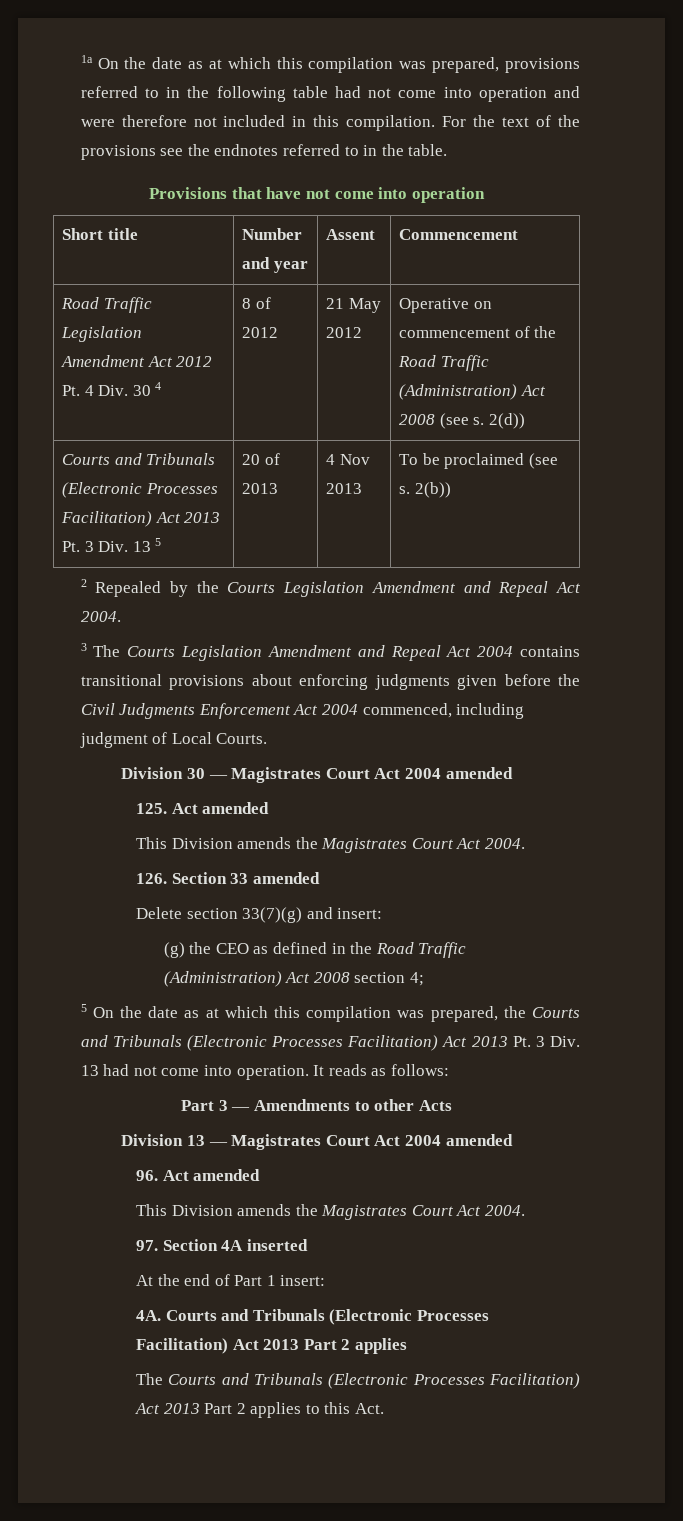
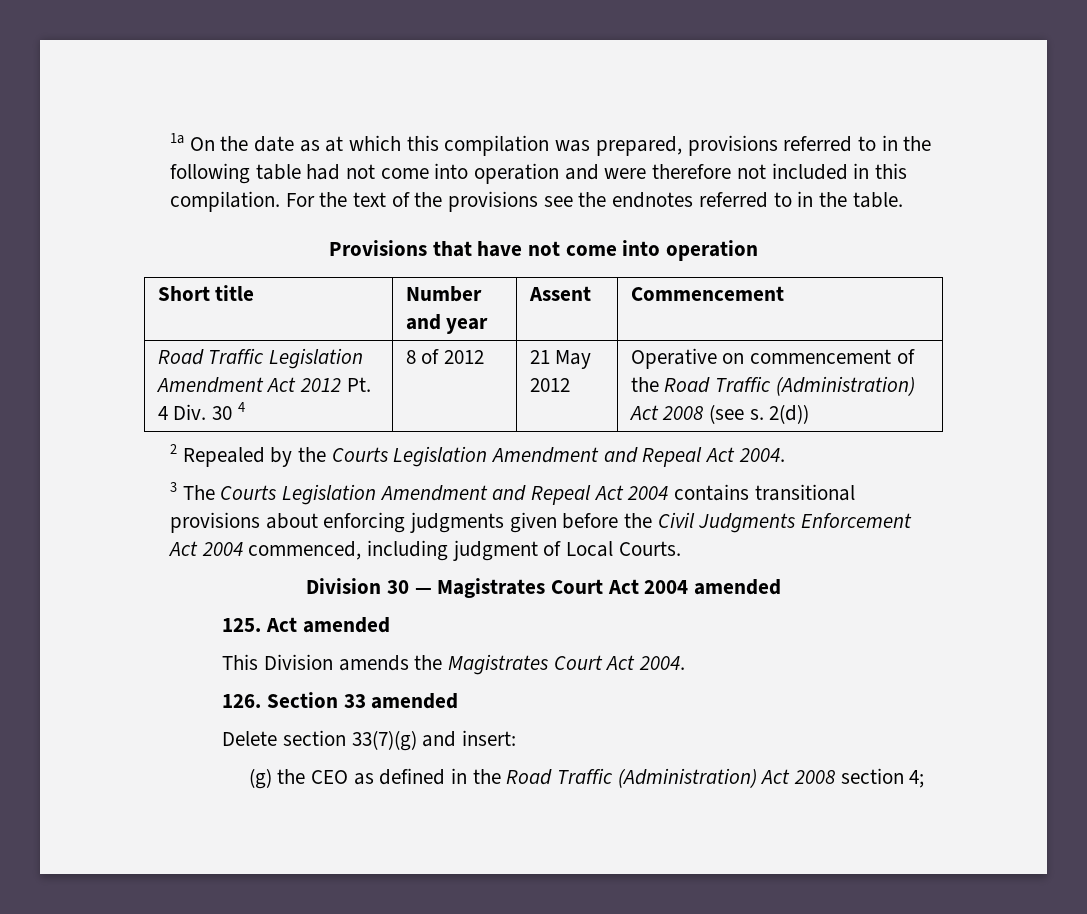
- Courts and Tribunals (Electronic Processes Facilitation) Act 2013 Pt. 3 Div. 13 5 | 20 of 2013 | 4 Nov 2013 | To be proclaimed (see s. 2(b))
- 5 On the date as at which this compilation was prepared, the Courts and Tribunals (Electronic Processes Facilitation) Act 2013 Pt. 3 Div. 13 had not come into operation. It reads as follows:
- Part 3 — Amendments to other Acts
- Division 13 — Magistrates Court Act 2004 amended
- 96. Act amended
- This Division amends the Magistrates Court Act 2004.
- 97. Section 4A inserted
- At the end of Part 1 insert:
- 4A. Courts and Tribunals (Electronic Processes Facilitation) Act 2013 Part 2 applies
- The Courts and Tribunals (Electronic Processes Facilitation) Act 2013 Part 2 applies to this Act.

